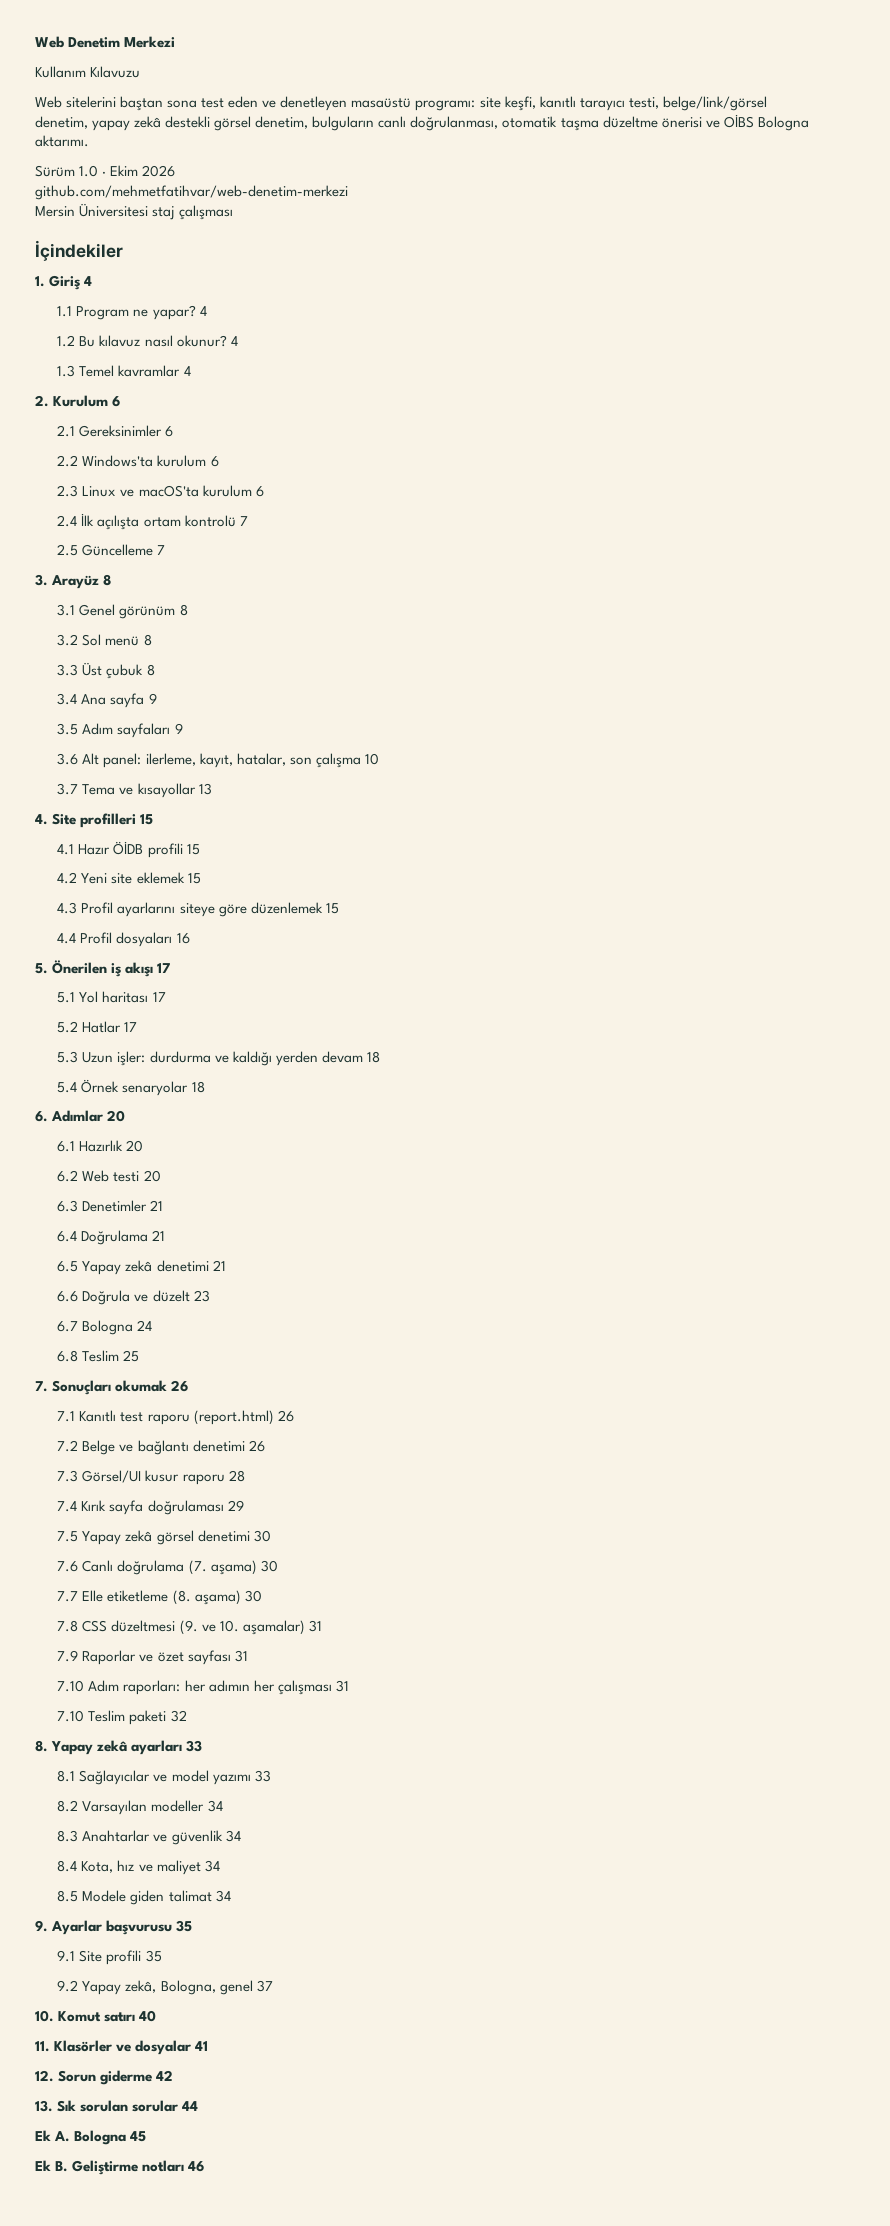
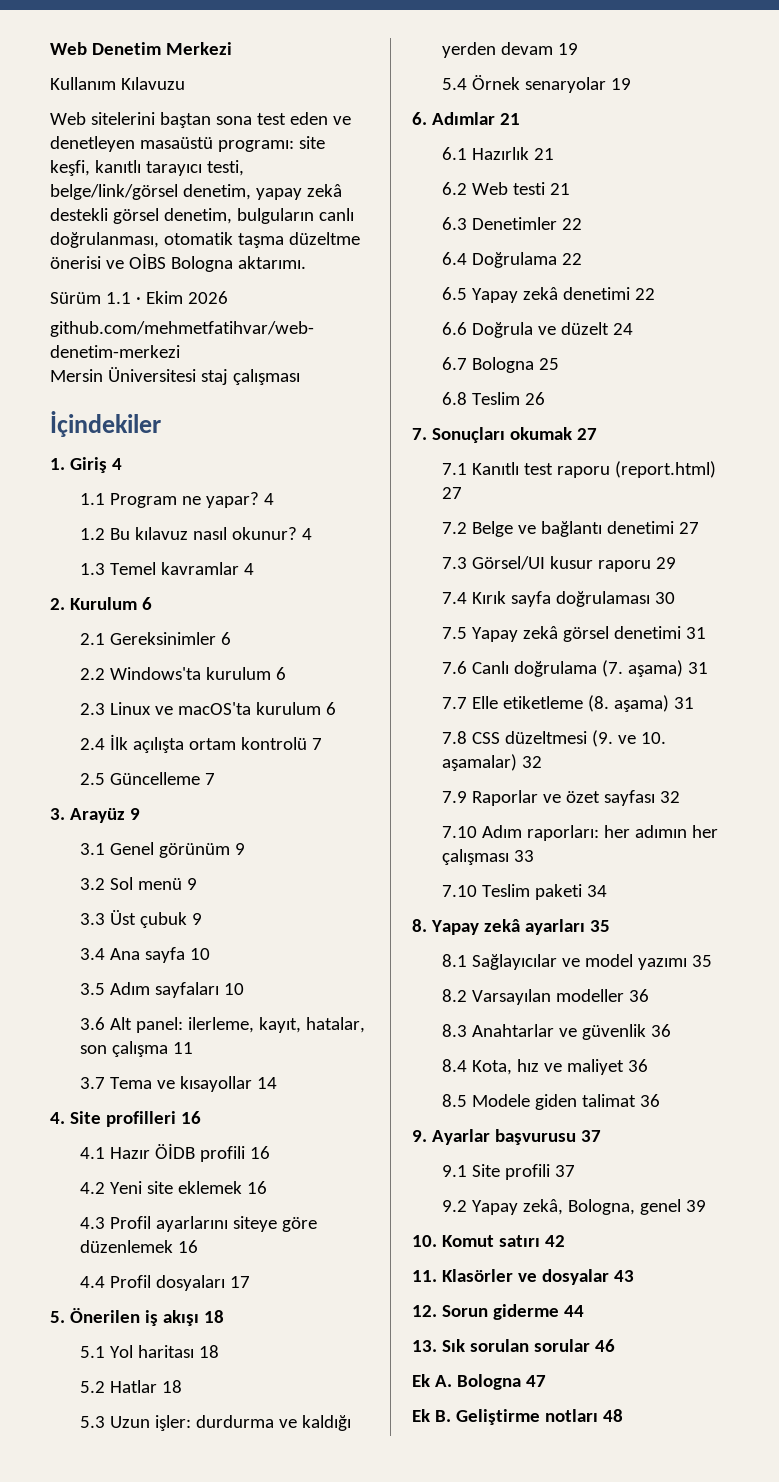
- Sürüm 1.0 · Ekim 2026
+ Sürüm 1.1 · Ekim 2026
- 3. Arayüz 8
+ 3. Arayüz 9
- 3.1 Genel görünüm 8
+ 3.1 Genel görünüm 9
- 3.2 Sol menü 8
+ 3.2 Sol menü 9
- 3.3 Üst çubuk 8
+ 3.3 Üst çubuk 9
- 3.4 Ana sayfa 9
+ 3.4 Ana sayfa 10
- 3.5 Adım sayfaları 9
+ 3.5 Adım sayfaları 10
- 3.6 Alt panel: ilerleme, kayıt, hatalar, son çalışma 10
+ 3.6 Alt panel: ilerleme, kayıt, hatalar, son çalışma 11
- 3.7 Tema ve kısayollar 13
+ 3.7 Tema ve kısayollar 14
- 4. Site profilleri 15
+ 4. Site profilleri 16
- 4.1 Hazır ÖİDB profili 15
+ 4.1 Hazır ÖİDB profili 16
- 4.2 Yeni site eklemek 15
+ 4.2 Yeni site eklemek 16
- 4.3 Profil ayarlarını siteye göre düzenlemek 15
+ 4.3 Profil ayarlarını siteye göre düzenlemek 16
- 4.4 Profil dosyaları 16
+ 4.4 Profil dosyaları 17
- 5. Önerilen iş akışı 17
+ 5. Önerilen iş akışı 18
- 5.1 Yol haritası 17
+ 5.1 Yol haritası 18
- 5.2 Hatlar 17
+ 5.2 Hatlar 18
- 5.3 Uzun işler: durdurma ve kaldığı yerden devam 18
+ 5.3 Uzun işler: durdurma ve kaldığı yerden devam 19
- 5.4 Örnek senaryolar 18
+ 5.4 Örnek senaryolar 19
- 6. Adımlar 20
+ 6. Adımlar 21
- 6.1 Hazırlık 20
+ 6.1 Hazırlık 21
- 6.2 Web testi 20
+ 6.2 Web testi 21
- 6.3 Denetimler 21
+ 6.3 Denetimler 22
- 6.4 Doğrulama 21
+ 6.4 Doğrulama 22
- 6.5 Yapay zekâ denetimi 21
+ 6.5 Yapay zekâ denetimi 22
- 6.6 Doğrula ve düzelt 23
+ 6.6 Doğrula ve düzelt 24
- 6.7 Bologna 24
+ 6.7 Bologna 25
- 6.8 Teslim 25
+ 6.8 Teslim 26
- 7. Sonuçları okumak 26
+ 7. Sonuçları okumak 27
- 7.1 Kanıtlı test raporu (report.html) 26
+ 7.1 Kanıtlı test raporu (report.html) 27
- 7.2 Belge ve bağlantı denetimi 26
+ 7.2 Belge ve bağlantı denetimi 27
- 7.3 Görsel/UI kusur raporu 28
+ 7.3 Görsel/UI kusur raporu 29
- 7.4 Kırık sayfa doğrulaması 29
+ 7.4 Kırık sayfa doğrulaması 30
- 7.5 Yapay zekâ görsel denetimi 30
+ 7.5 Yapay zekâ görsel denetimi 31
- 7.6 Canlı doğrulama (7. aşama) 30
+ 7.6 Canlı doğrulama (7. aşama) 31
- 7.7 Elle etiketleme (8. aşama) 30
+ 7.7 Elle etiketleme (8. aşama) 31
- 7.8 CSS düzeltmesi (9. ve 10. aşamalar) 31
+ 7.8 CSS düzeltmesi (9. ve 10. aşamalar) 32
- 7.9 Raporlar ve özet sayfası 31
+ 7.9 Raporlar ve özet sayfası 32
- 7.10 Adım raporları: her adımın her çalışması 31
+ 7.10 Adım raporları: her adımın her çalışması 33
- 7.10 Teslim paketi 32
+ 7.10 Teslim paketi 34
- 8. Yapay zekâ ayarları 33
+ 8. Yapay zekâ ayarları 35
- 8.1 Sağlayıcılar ve model yazımı 33
+ 8.1 Sağlayıcılar ve model yazımı 35
- 8.2 Varsayılan modeller 34
+ 8.2 Varsayılan modeller 36
- 8.3 Anahtarlar ve güvenlik 34
+ 8.3 Anahtarlar ve güvenlik 36
- 8.4 Kota, hız ve maliyet 34
+ 8.4 Kota, hız ve maliyet 36
- 8.5 Modele giden talimat 34
+ 8.5 Modele giden talimat 36
- 9. Ayarlar başvurusu 35
+ 9. Ayarlar başvurusu 37
- 9.1 Site profili 35
+ 9.1 Site profili 37
- 9.2 Yapay zekâ, Bologna, genel 37
+ 9.2 Yapay zekâ, Bologna, genel 39
- 10. Komut satırı 40
+ 10. Komut satırı 42
- 11. Klasörler ve dosyalar 41
+ 11. Klasörler ve dosyalar 43
- 12. Sorun giderme 42
+ 12. Sorun giderme 44
- 13. Sık sorulan sorular 44
+ 13. Sık sorulan sorular 46
- Ek A. Bologna 45
+ Ek A. Bologna 47
- Ek B. Geliştirme notları 46
+ Ek B. Geliştirme notları 48

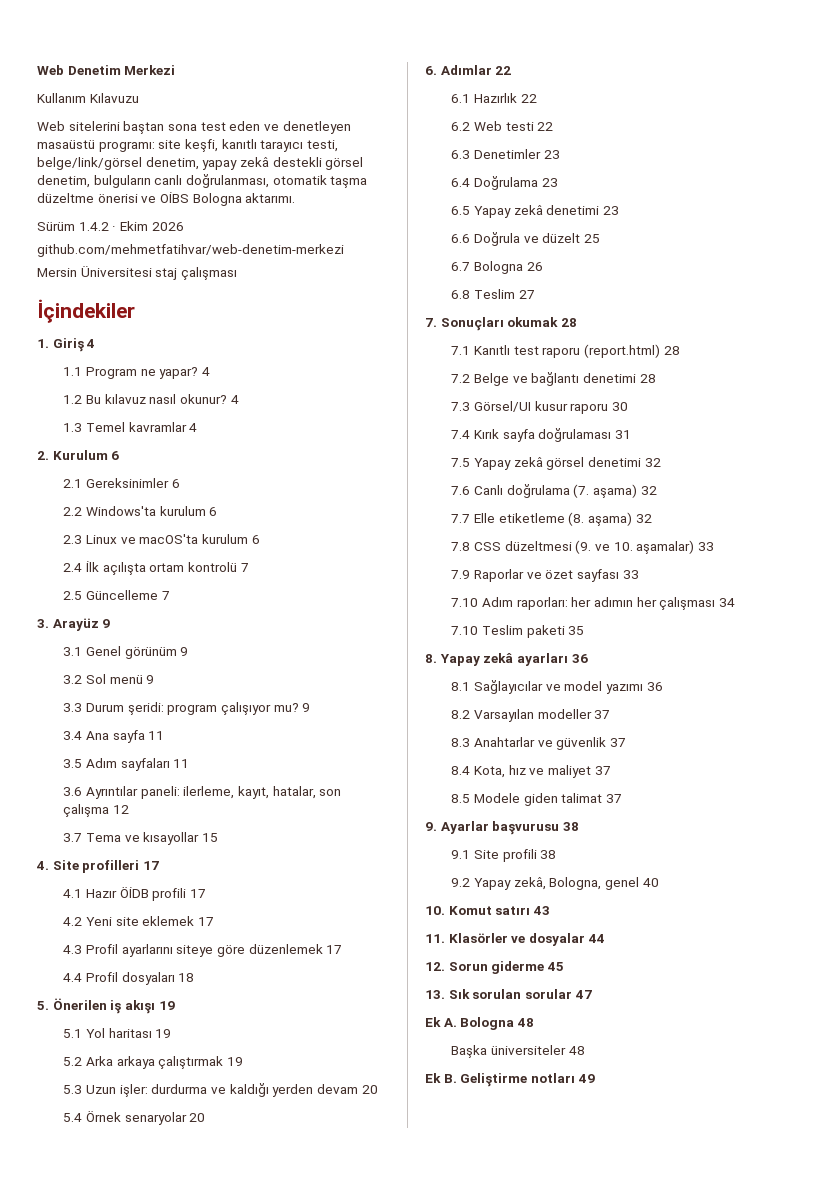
- Sürüm 1.1 · Ekim 2026
+ Sürüm 1.4.2 · Ekim 2026
- 3.3 Üst çubuk 9
+ 3.3 Durum şeridi: program çalışıyor mu? 9
- 3.4 Ana sayfa 10
+ 3.4 Ana sayfa 11
- 3.5 Adım sayfaları 10
+ 3.5 Adım sayfaları 11
- 3.6 Alt panel: ilerleme, kayıt, hatalar, son çalışma 11
+ 3.6 Ayrıntılar paneli: ilerleme, kayıt, hatalar, son çalışma 12
- 3.7 Tema ve kısayollar 14
+ 3.7 Tema ve kısayollar 15
- 4. Site profilleri 16
+ 4. Site profilleri 17
- 4.1 Hazır ÖİDB profili 16
+ 4.1 Hazır ÖİDB profili 17
- 4.2 Yeni site eklemek 16
+ 4.2 Yeni site eklemek 17
- 4.3 Profil ayarlarını siteye göre düzenlemek 16
+ 4.3 Profil ayarlarını siteye göre düzenlemek 17
- 4.4 Profil dosyaları 17
+ 4.4 Profil dosyaları 18
- 5. Önerilen iş akışı 18
+ 5. Önerilen iş akışı 19
- 5.1 Yol haritası 18
+ 5.1 Yol haritası 19
- 5.2 Hatlar 18
+ 5.2 Arka arkaya çalıştırmak 19
- 5.3 Uzun işler: durdurma ve kaldığı yerden devam 19
+ 5.3 Uzun işler: durdurma ve kaldığı yerden devam 20
- 5.4 Örnek senaryolar 19
+ 5.4 Örnek senaryolar 20
- 6. Adımlar 21
+ 6. Adımlar 22
- 6.1 Hazırlık 21
+ 6.1 Hazırlık 22
- 6.2 Web testi 21
+ 6.2 Web testi 22
- 6.3 Denetimler 22
+ 6.3 Denetimler 23
- 6.4 Doğrulama 22
+ 6.4 Doğrulama 23
- 6.5 Yapay zekâ denetimi 22
+ 6.5 Yapay zekâ denetimi 23
- 6.6 Doğrula ve düzelt 24
+ 6.6 Doğrula ve düzelt 25
- 6.7 Bologna 25
+ 6.7 Bologna 26
- 6.8 Teslim 26
+ 6.8 Teslim 27
- 7. Sonuçları okumak 27
+ 7. Sonuçları okumak 28
- 7.1 Kanıtlı test raporu (report.html) 27
+ 7.1 Kanıtlı test raporu (report.html) 28
- 7.2 Belge ve bağlantı denetimi 27
+ 7.2 Belge ve bağlantı denetimi 28
- 7.3 Görsel/UI kusur raporu 29
+ 7.3 Görsel/UI kusur raporu 30
- 7.4 Kırık sayfa doğrulaması 30
+ 7.4 Kırık sayfa doğrulaması 31
- 7.5 Yapay zekâ görsel denetimi 31
+ 7.5 Yapay zekâ görsel denetimi 32
- 7.6 Canlı doğrulama (7. aşama) 31
+ 7.6 Canlı doğrulama (7. aşama) 32
- 7.7 Elle etiketleme (8. aşama) 31
+ 7.7 Elle etiketleme (8. aşama) 32
- 7.8 CSS düzeltmesi (9. ve 10. aşamalar) 32
+ 7.8 CSS düzeltmesi (9. ve 10. aşamalar) 33
- 7.9 Raporlar ve özet sayfası 32
+ 7.9 Raporlar ve özet sayfası 33
- 7.10 Adım raporları: her adımın her çalışması 33
+ 7.10 Adım raporları: her adımın her çalışması 34
- 7.10 Teslim paketi 34
+ 7.10 Teslim paketi 35
- 8. Yapay zekâ ayarları 35
+ 8. Yapay zekâ ayarları 36
- 8.1 Sağlayıcılar ve model yazımı 35
+ 8.1 Sağlayıcılar ve model yazımı 36
- 8.2 Varsayılan modeller 36
+ 8.2 Varsayılan modeller 37
- 8.3 Anahtarlar ve güvenlik 36
+ 8.3 Anahtarlar ve güvenlik 37
- 8.4 Kota, hız ve maliyet 36
+ 8.4 Kota, hız ve maliyet 37
- 8.5 Modele giden talimat 36
+ 8.5 Modele giden talimat 37
- 9. Ayarlar başvurusu 37
+ 9. Ayarlar başvurusu 38
- 9.1 Site profili 37
+ 9.1 Site profili 38
- 9.2 Yapay zekâ, Bologna, genel 39
+ 9.2 Yapay zekâ, Bologna, genel 40
- 10. Komut satırı 42
+ 10. Komut satırı 43
- 11. Klasörler ve dosyalar 43
+ 11. Klasörler ve dosyalar 44
- 12. Sorun giderme 44
+ 12. Sorun giderme 45
- 13. Sık sorulan sorular 46
+ 13. Sık sorulan sorular 47
- Ek A. Bologna 47
+ Ek A. Bologna 48
+ Başka üniversiteler 48
- Ek B. Geliştirme notları 48
+ Ek B. Geliştirme notları 49

